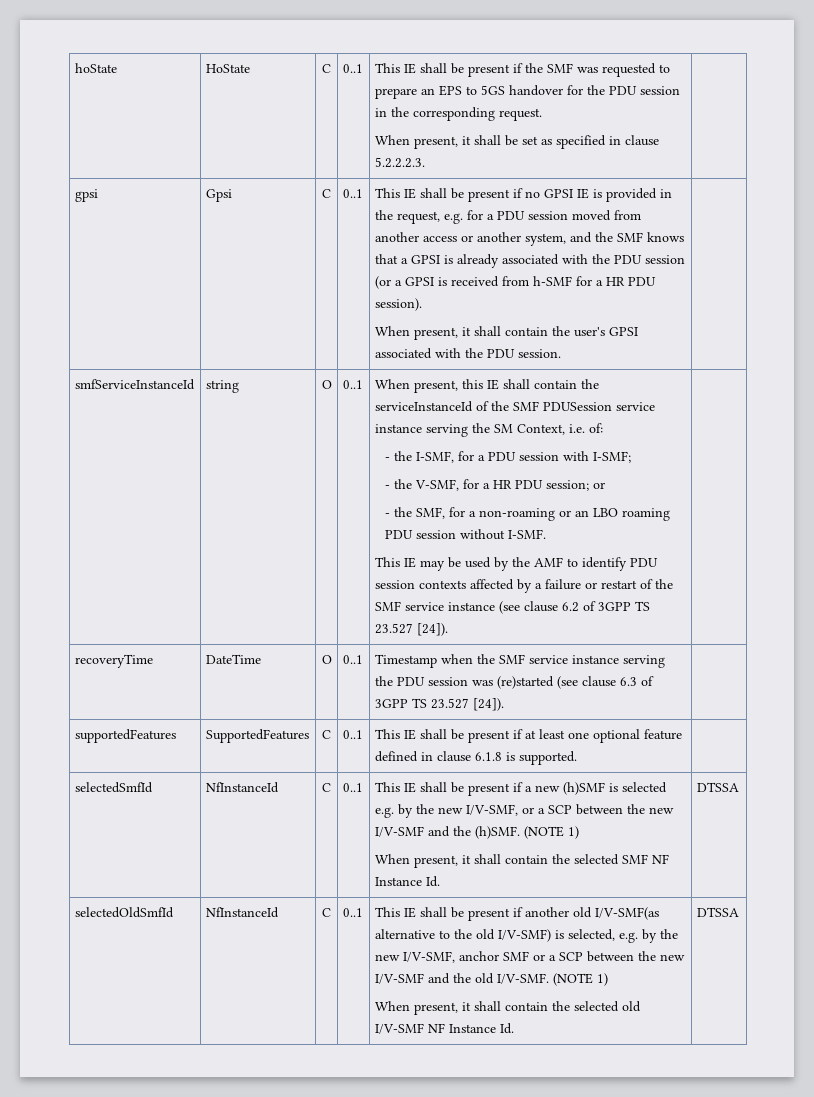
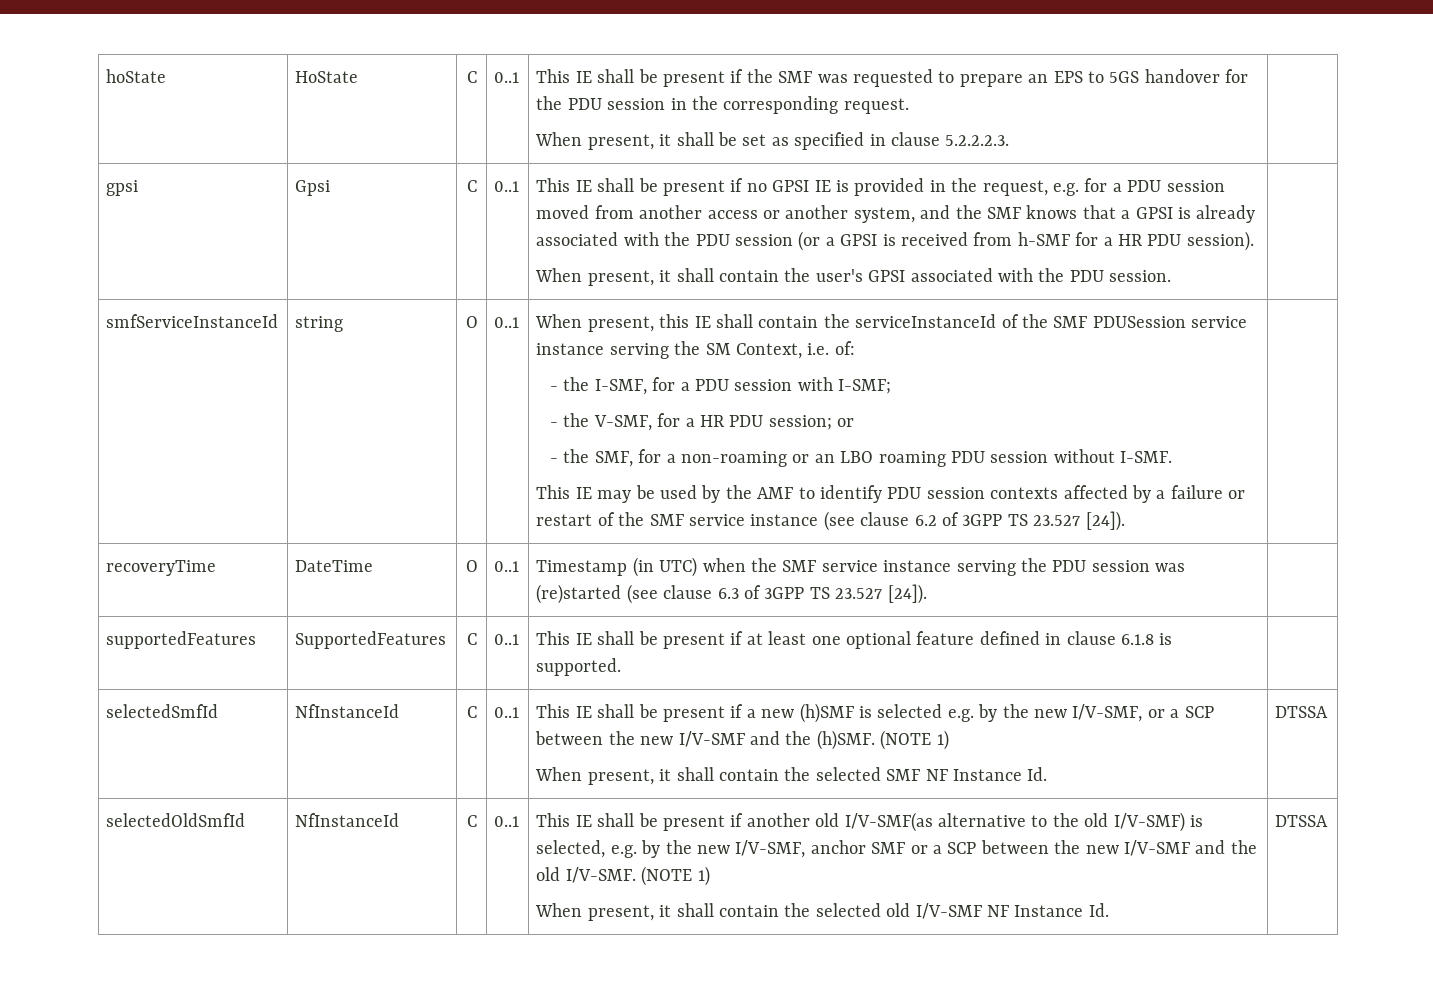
- recoveryTime | DateTime | O | 0..1 | Timestamp when the SMF service instance serving the PDU session was (re)started (see clause 6.3 of 3GPP TS 23.527 [24]). |
+ recoveryTime | DateTime | O | 0..1 | Timestamp (in UTC) when the SMF service instance serving the PDU session was (re)started (see clause 6.3 of 3GPP TS 23.527 [24]). |

